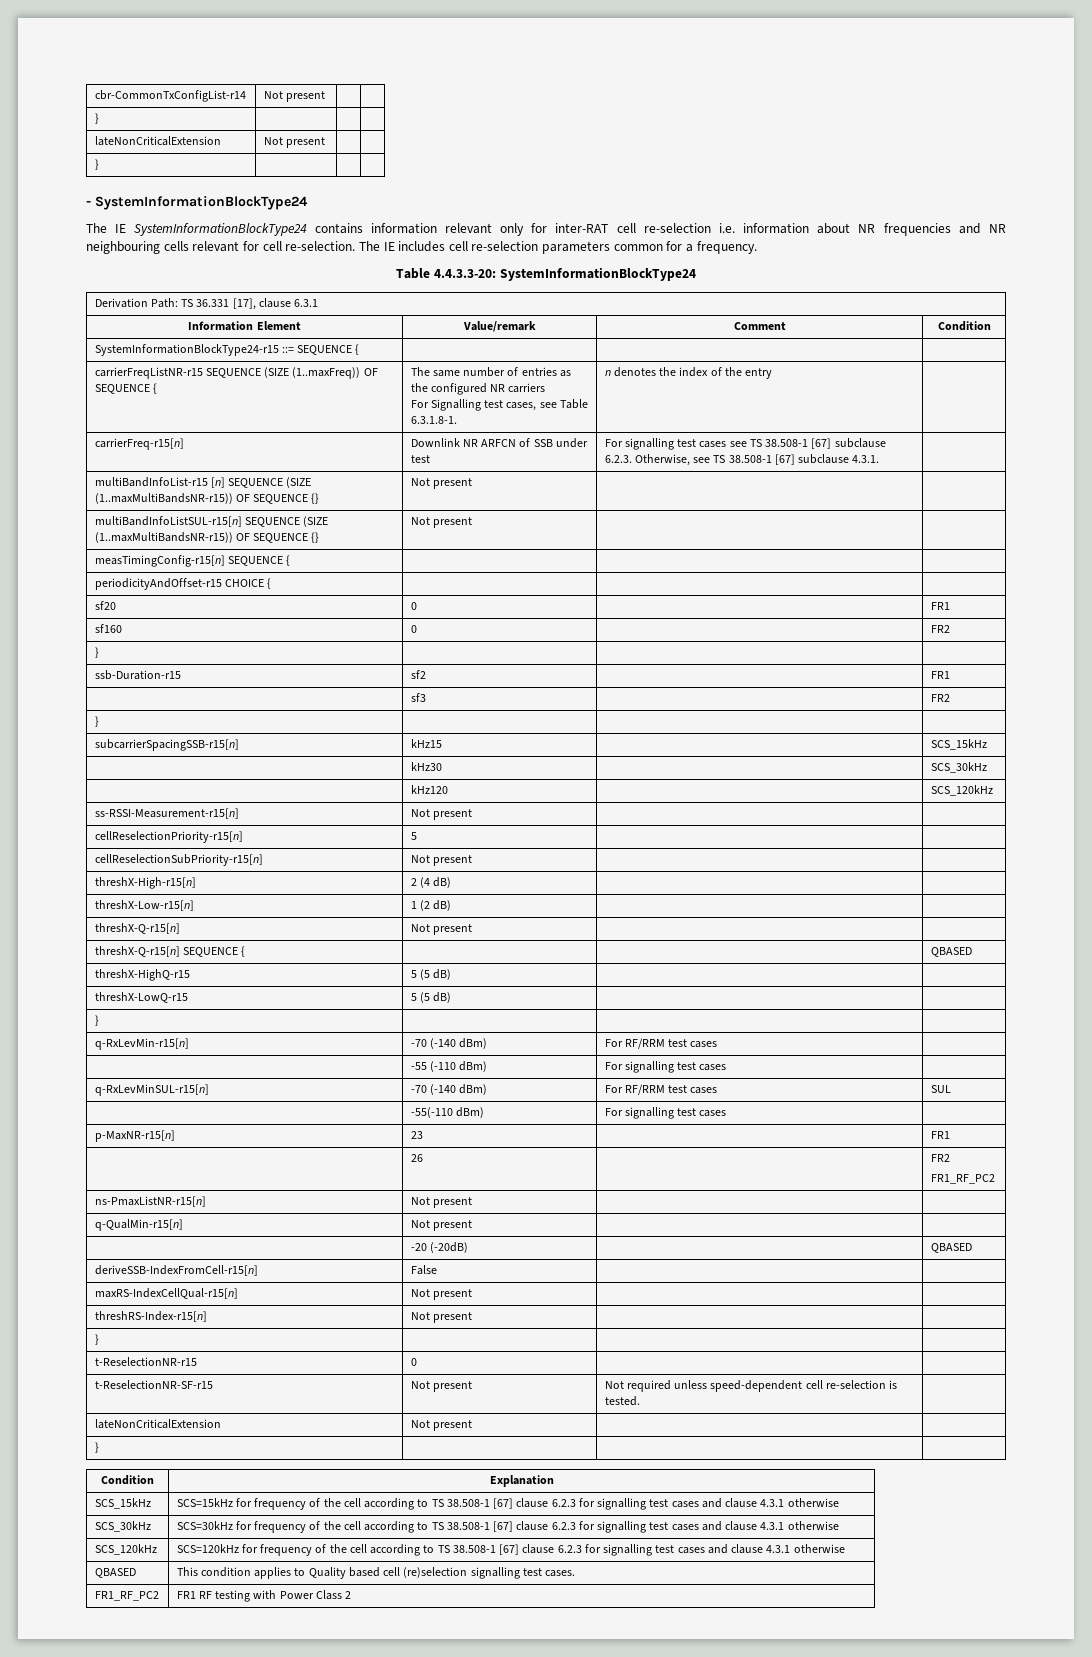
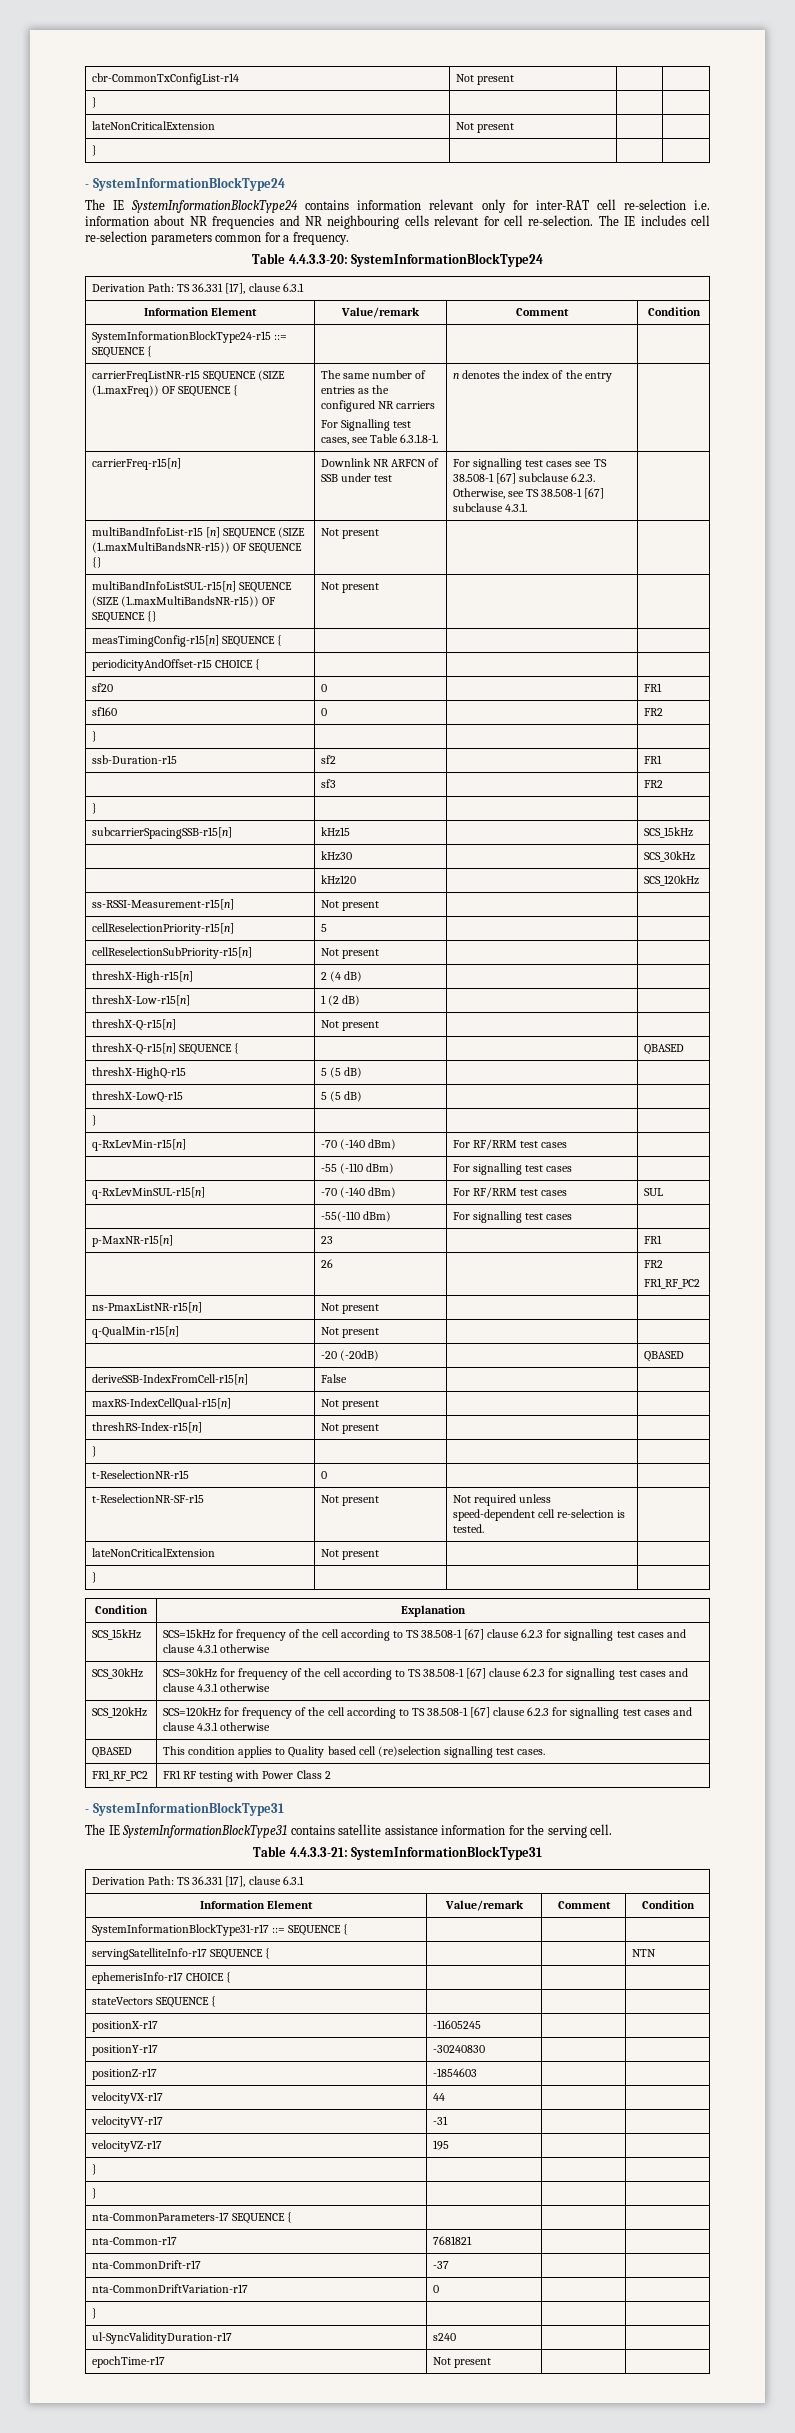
+ - SystemInformationBlockType31
+ The IE SystemInformationBlockType31 contains satellite assistance information for the serving cell.
+ Table 4.4.3.3-21: SystemInformationBlockType31
+ Derivation Path: TS 36.331 [17], clause 6.3.1
+ Information Element | Value/remark | Comment | Condition
+ SystemInformationBlockType31-r17 ::= SEQUENCE { | | |
+ servingSatelliteInfo-r17 SEQUENCE { | | | NTN
+ ephemerisInfo-r17 CHOICE { | | |
+ stateVectors SEQUENCE { | | |
+ positionX-r17 | -11605245 | |
+ positionY-r17 | -30240830 | |
+ positionZ-r17 | -1854603 | |
+ velocityVX-r17 | 44 | |
+ velocityVY-r17 | -31 | |
+ velocityVZ-r17 | 195 | |
+ } | | |
+ } | | |
+ nta-CommonParameters-17 SEQUENCE { | | |
+ nta-Common-r17 | 7681821 | |
+ nta-CommonDrift-r17 | -37 | |
+ nta-CommonDriftVariation-r17 | 0 | |
+ } | | |
+ ul-SyncValidityDuration-r17 | s240 | |
+ epochTime-r17 | Not present | |

